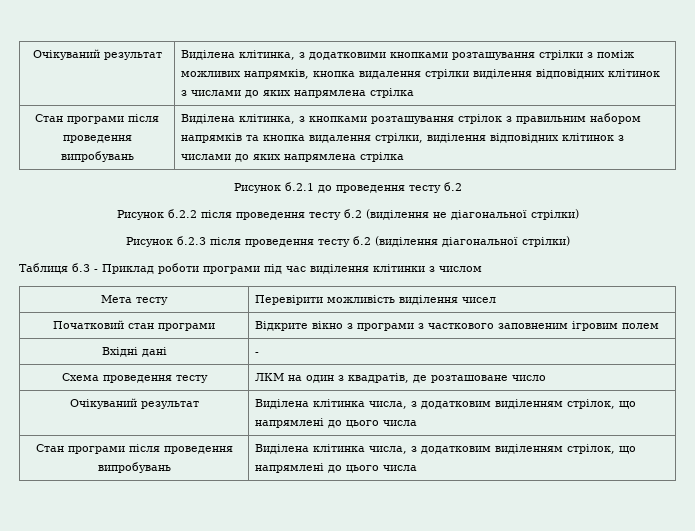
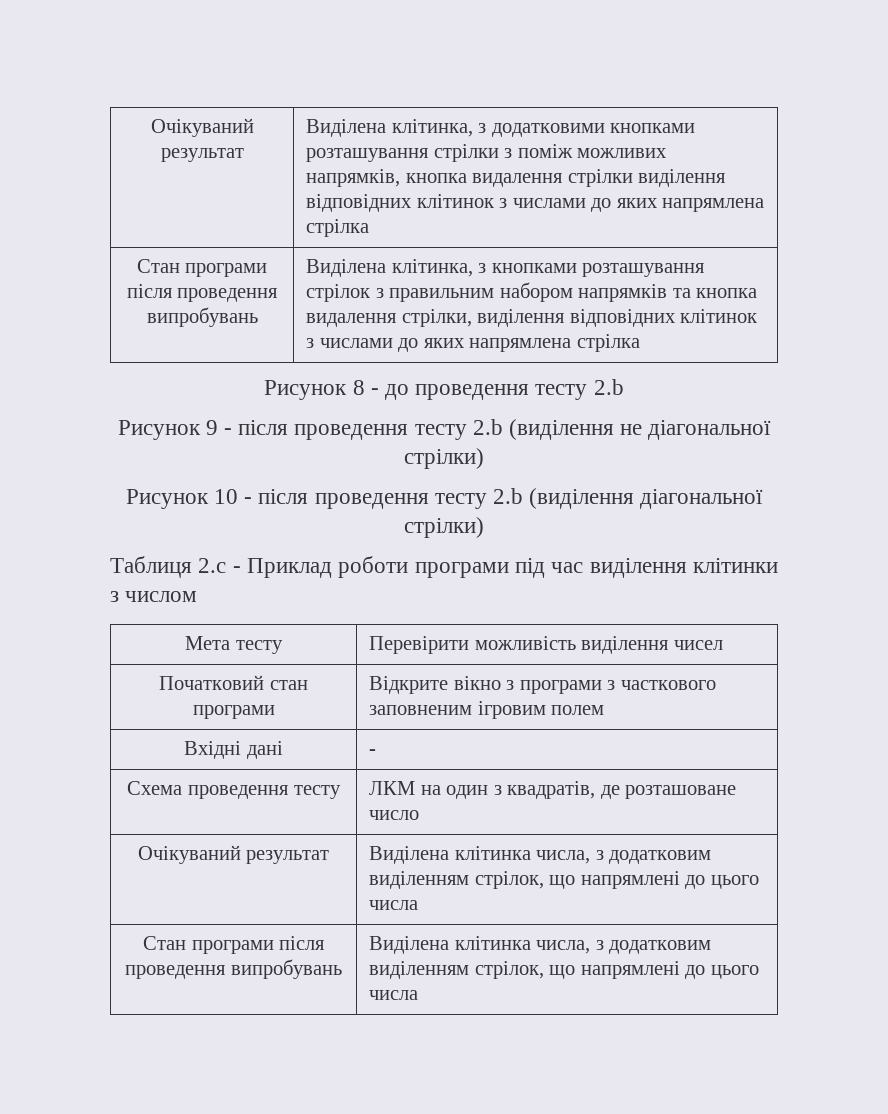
- Рисунок б.2.1 до проведення тесту б.2
- Рисунок б.2.2 після проведення тесту б.2 (виділення не діагональної стрілки)
+ Рисунок 8 - до проведення тесту 2.b
+ Рисунок 9 - після проведення тесту 2.b (виділення не діагональної стрілки)
- Рисунок б.2.3 після проведення тесту б.2 (виділення діагональної стрілки)
+ Рисунок 10 - після проведення тесту 2.b (виділення діагональної стрілки)
- Таблиця б.3 - Приклад роботи програми під час виділення клітинки з числом
+ Таблиця 2.c - Приклад роботи програми під час виділення клітинки з числом

